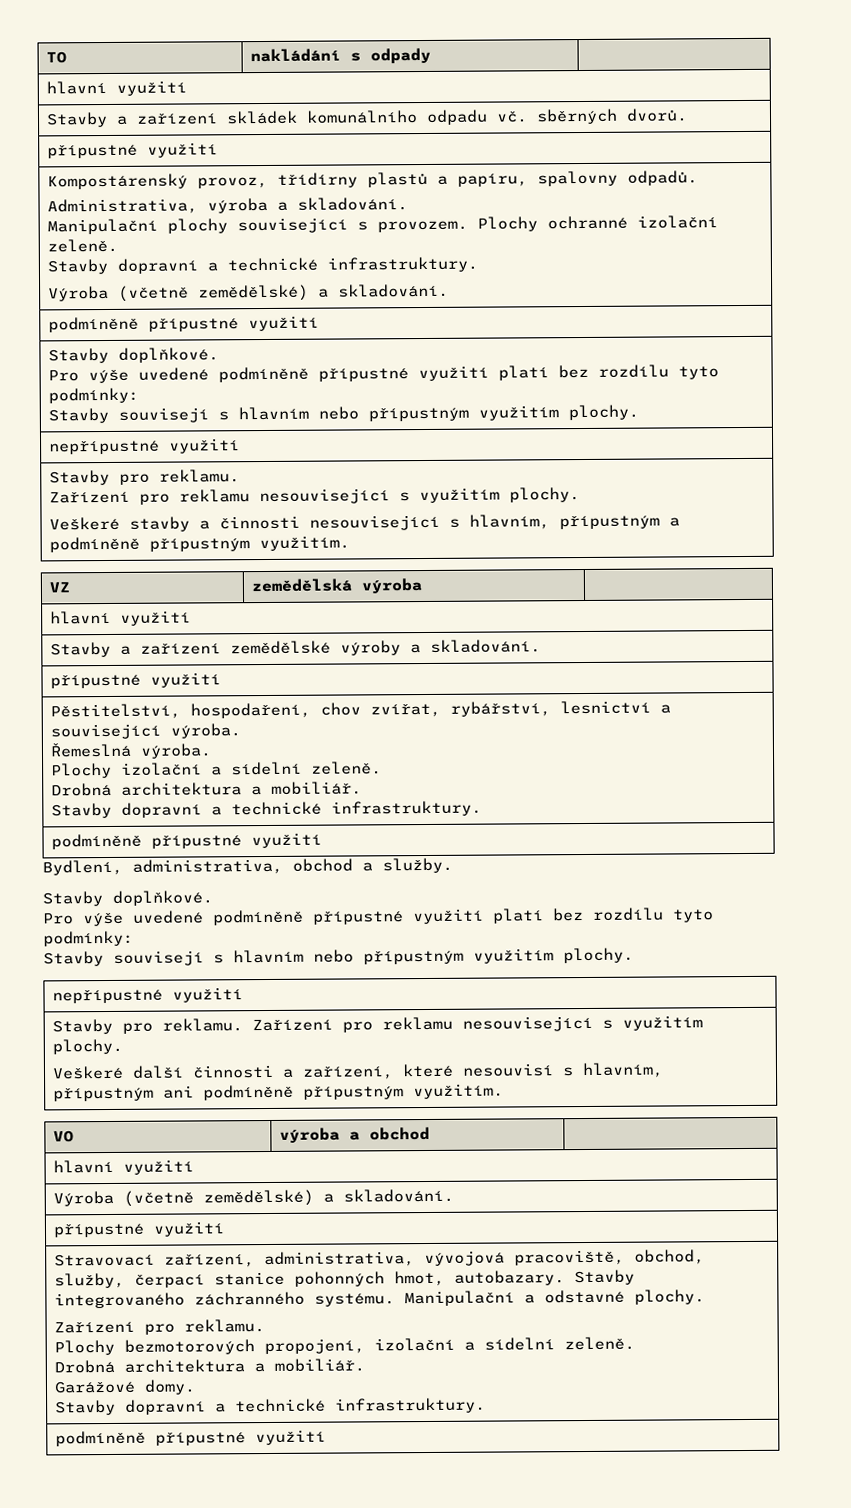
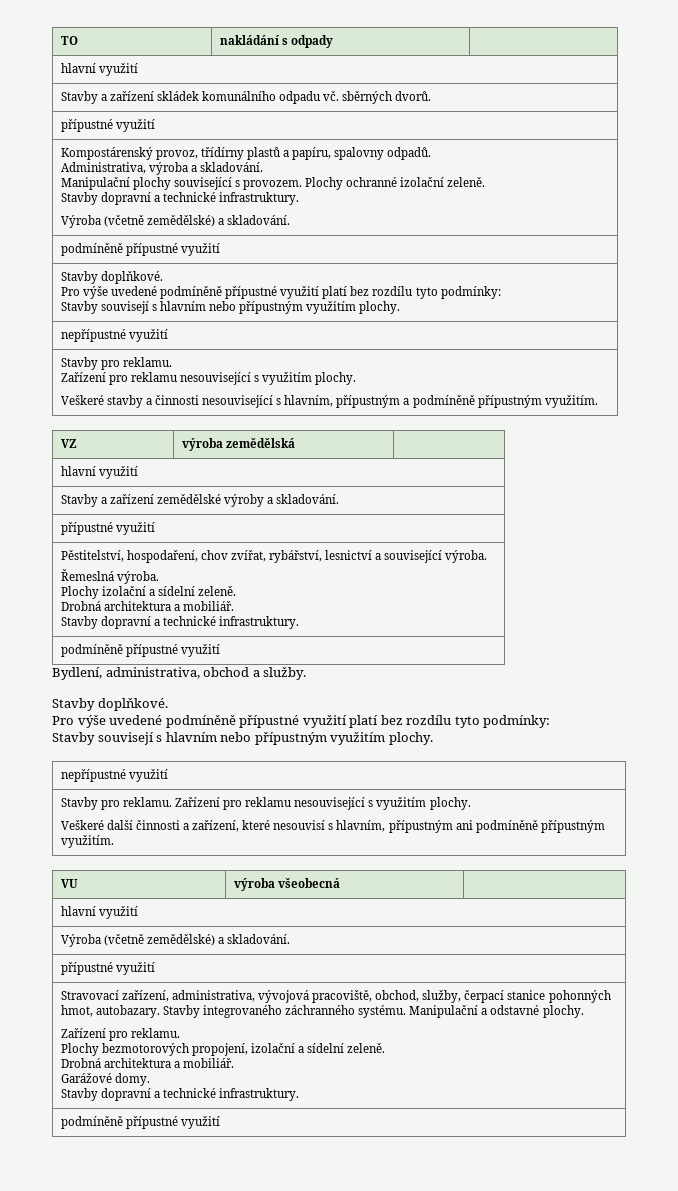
- VZ | zemědělská výroba |
+ VZ | výroba zemědělská |
- VO | výroba a obchod |
+ VU | výroba všeobecná |

